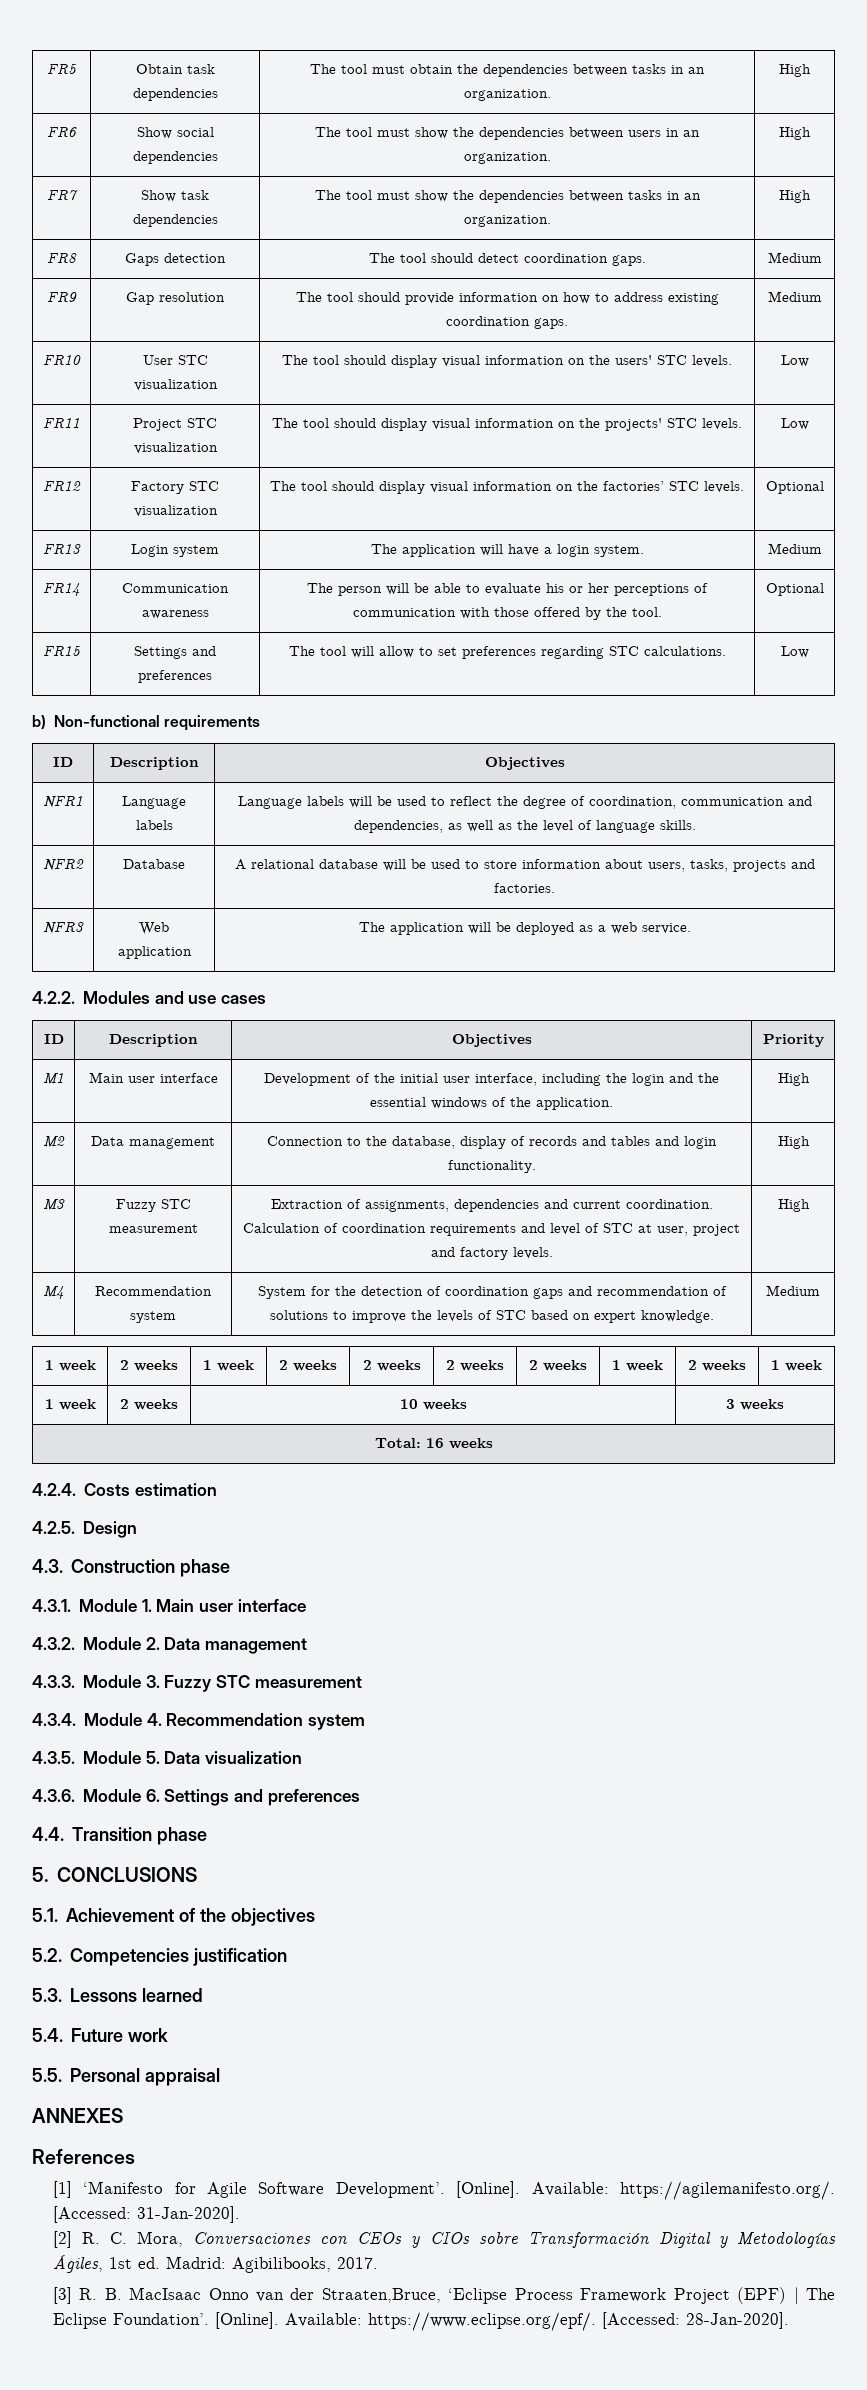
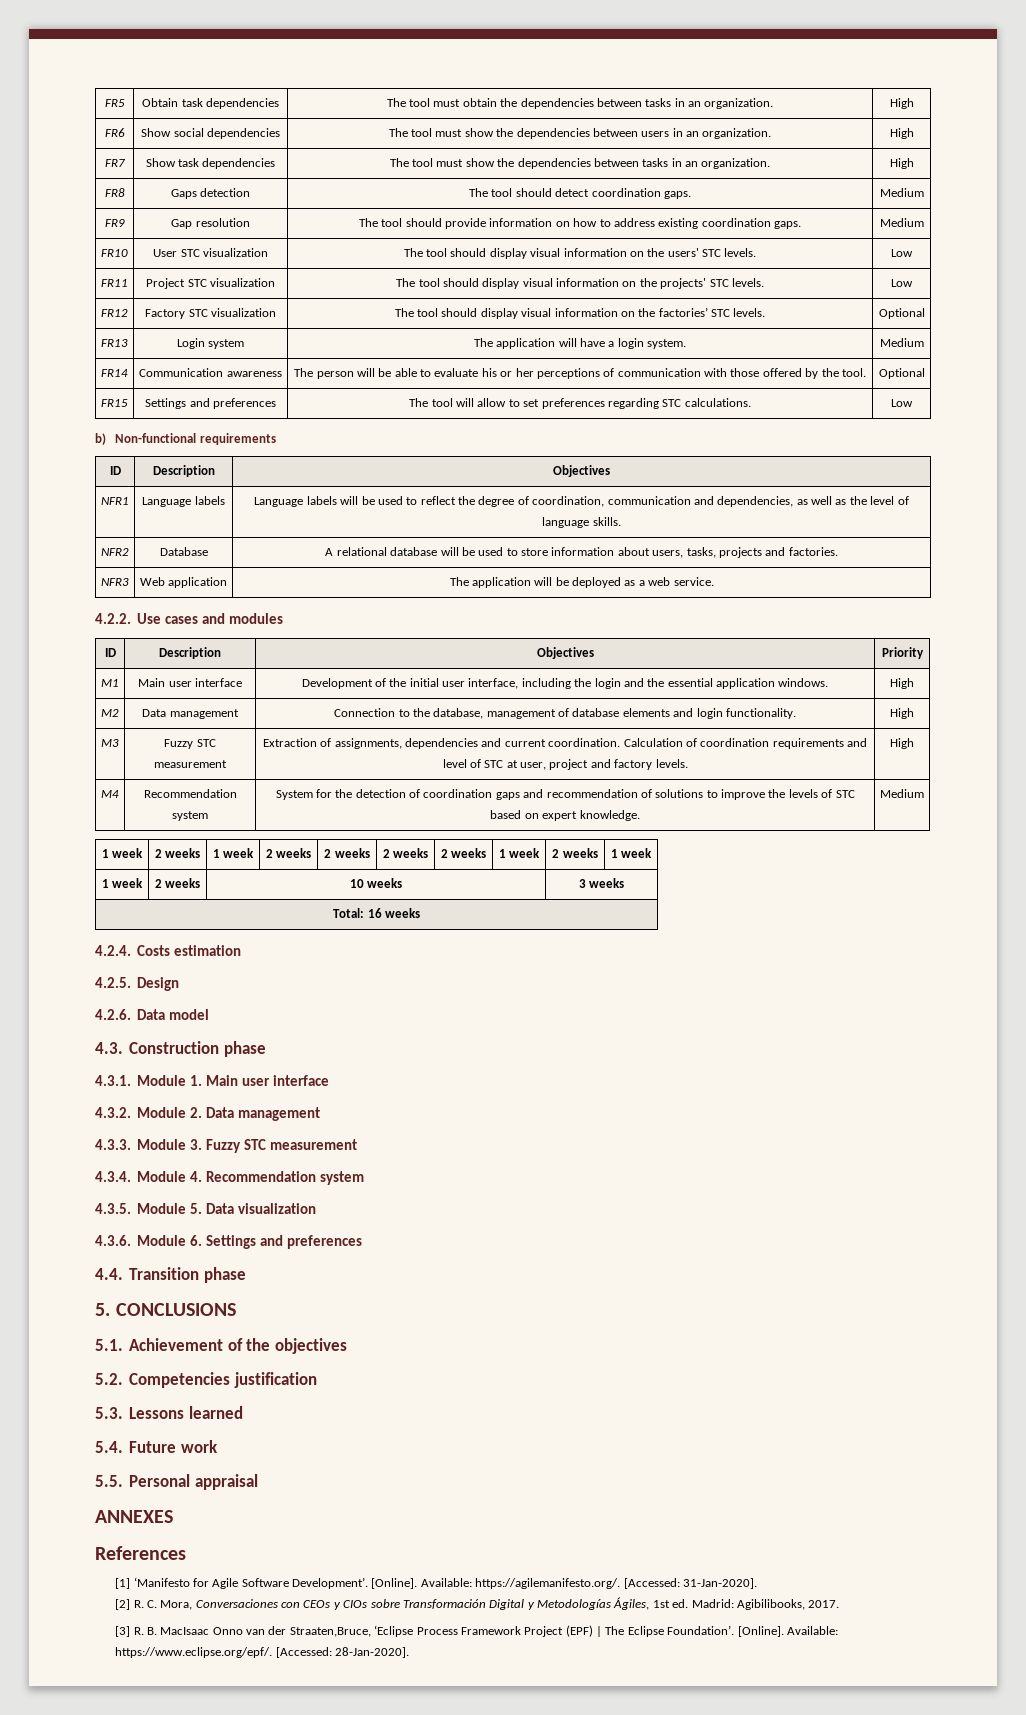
- 4.2.2. Modules and use cases
+ 4.2.2. Use cases and modules
- M1 | Main user interface | Development of the initial user interface, including the login and the essential windows of the application. | High
+ M1 | Main user interface | Development of the initial user interface, including the login and the essential application windows. | High
- M2 | Data management | Connection to the database, display of records and tables and login functionality. | High
+ M2 | Data management | Connection to the database, management of database elements and login functionality. | High
+ 4.2.6. Data model

